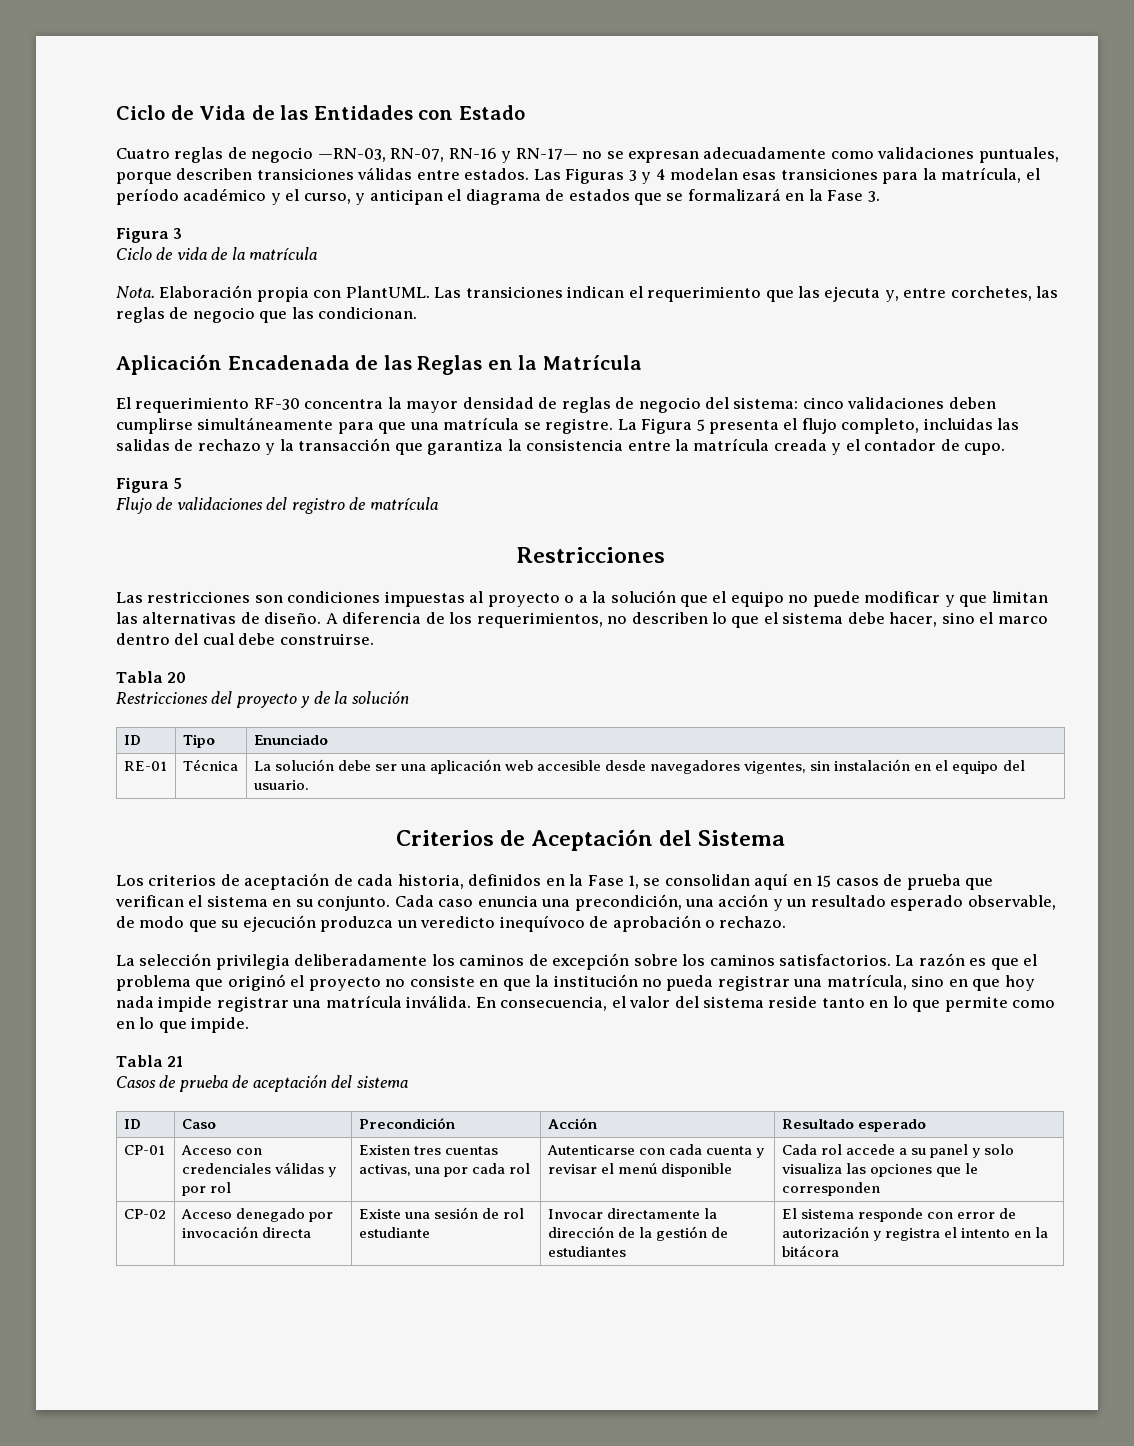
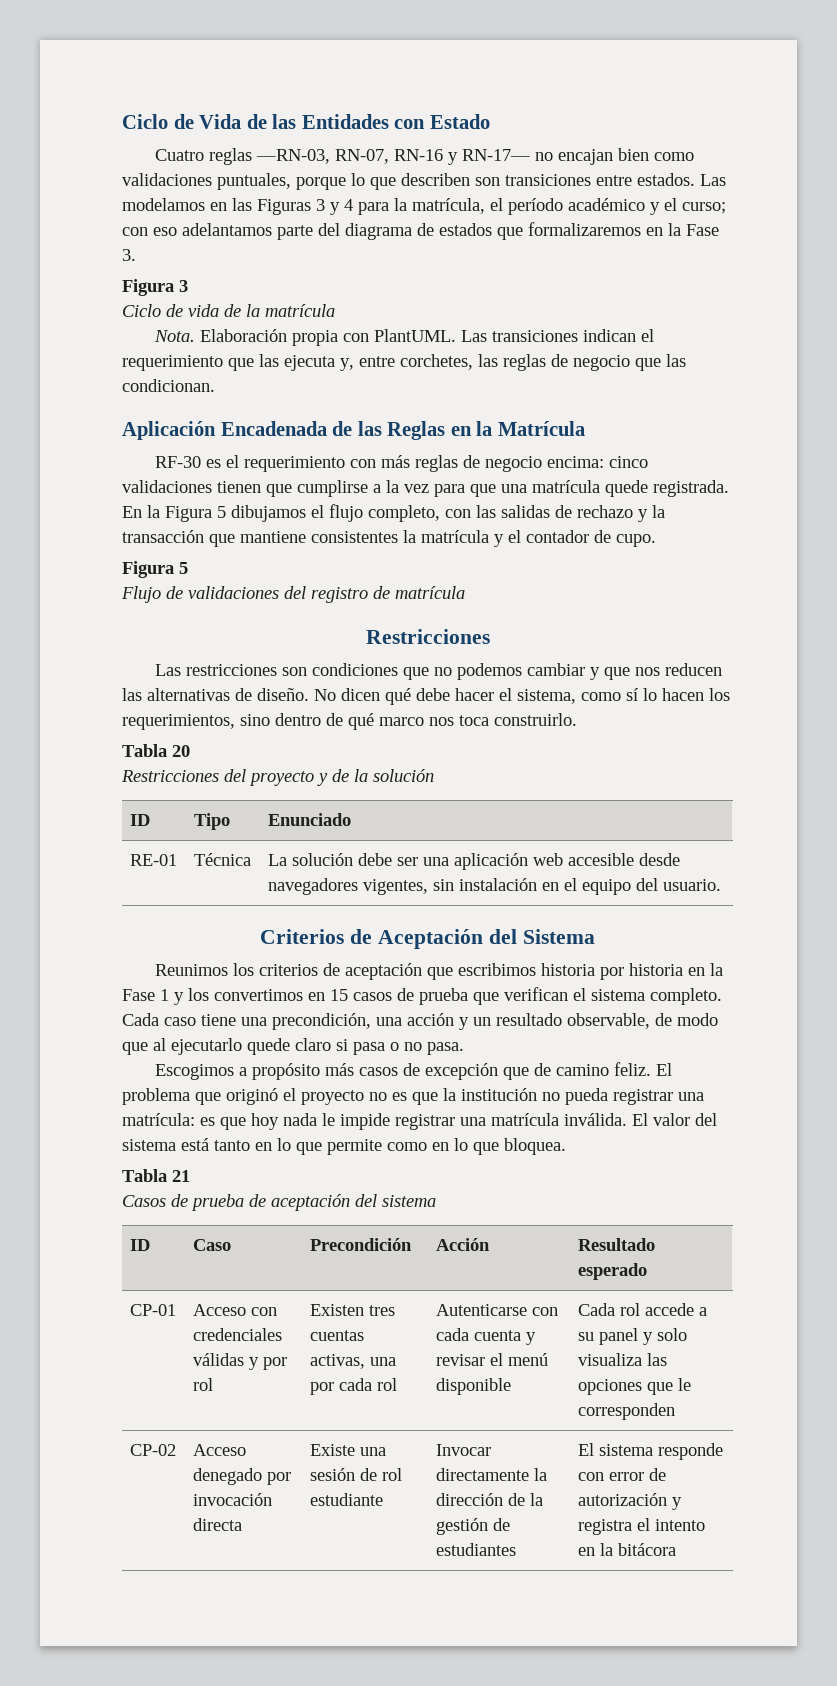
- Cuatro reglas de negocio —RN-03, RN-07, RN-16 y RN-17— no se expresan adecuadamente como validaciones puntuales, porque describen transiciones válidas entre estados. Las Figuras 3 y 4 modelan esas transiciones para la matrícula, el período académico y el curso, y anticipan el diagrama de estados que se formalizará en la Fase 3.
+ Cuatro reglas —RN-03, RN-07, RN-16 y RN-17— no encajan bien como validaciones puntuales, porque lo que describen son transiciones entre estados. Las modelamos en las Figuras 3 y 4 para la matrícula, el período académico y el curso; con eso adelantamos parte del diagrama de estados que formalizaremos en la Fase 3.
- El requerimiento RF-30 concentra la mayor densidad de reglas de negocio del sistema: cinco validaciones deben cumplirse simultáneamente para que una matrícula se registre. La Figura 5 presenta el flujo completo, incluidas las salidas de rechazo y la transacción que garantiza la consistencia entre la matrícula creada y el contador de cupo.
+ RF-30 es el requerimiento con más reglas de negocio encima: cinco validaciones tienen que cumplirse a la vez para que una matrícula quede registrada. En la Figura 5 dibujamos el flujo completo, con las salidas de rechazo y la transacción que mantiene consistentes la matrícula y el contador de cupo.
- Las restricciones son condiciones impuestas al proyecto o a la solución que el equipo no puede modificar y que limitan las alternativas de diseño. A diferencia de los requerimientos, no describen lo que el sistema debe hacer, sino el marco dentro del cual debe construirse.
+ Las restricciones son condiciones que no podemos cambiar y que nos reducen las alternativas de diseño. No dicen qué debe hacer el sistema, como sí lo hacen los requerimientos, sino dentro de qué marco nos toca construirlo.
- Los criterios de aceptación de cada historia, definidos en la Fase 1, se consolidan aquí en 15 casos de prueba que verifican el sistema en su conjunto.
+ Reunimos los criterios de aceptación que escribimos historia por historia en la Fase 1 y los convertimos en 15 casos de prueba que verifican el sistema completo.
- Cada caso enuncia una precondición, una acción y un resultado esperado observable, de modo que su ejecución produzca un veredicto inequívoco de aprobación o rechazo.
- La selección privilegia deliberadamente los caminos de excepción sobre los caminos satisfactorios. La razón es que el problema que originó el proyecto no consiste en que la institución no pueda registrar una matrícula, sino en que hoy nada impide registrar una matrícula inválida.
+ Cada caso tiene una precondición, una acción y un resultado observable, de modo que al ejecutarlo quede claro si pasa o no pasa.
+ Escogimos a propósito más casos de excepción que de camino feliz. El problema que originó el proyecto no es que la institución no pueda registrar una matrícula: es que hoy nada le impide registrar una matrícula inválida.
- En consecuencia, el valor del sistema reside tanto en lo que permite como en lo que impide.
+ El valor del sistema está tanto en lo que permite como en lo que bloquea.

